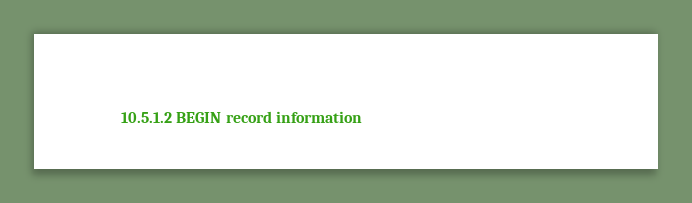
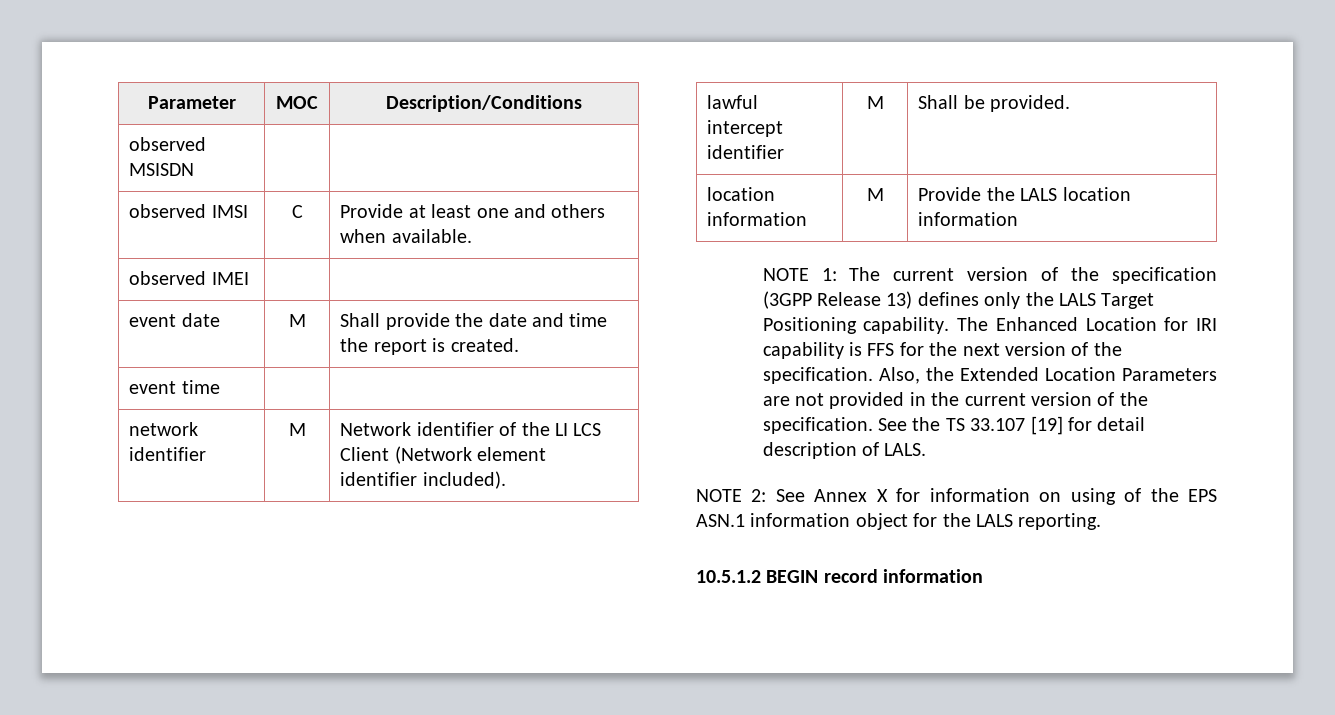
+ Parameter | MOC | Description/Conditions
+ observed MSISDN | |
+ observed IMSI | C | Provide at least one and others when available.
+ observed IMEI | |
+ event date | M | Shall provide the date and time the report is created.
+ event time | |
+ network identifier | M | Network identifier of the LI LCS Client (Network element identifier included).
+ lawful intercept identifier | M | Shall be provided.
+ location information | M | Provide the LALS location information
+ NOTE 1: The current version of the specification (3GPP Release 13) defines only the LALS Target Positioning capability. The Enhanced Location for IRI capability is FFS for the next version of the specification. Also, the Extended Location Parameters are not provided in the current version of the specification. See the TS 33.107 [19] for detail description of LALS.
+ NOTE 2: See Annex X for information on using of the EPS ASN.1 information object for the LALS reporting.

